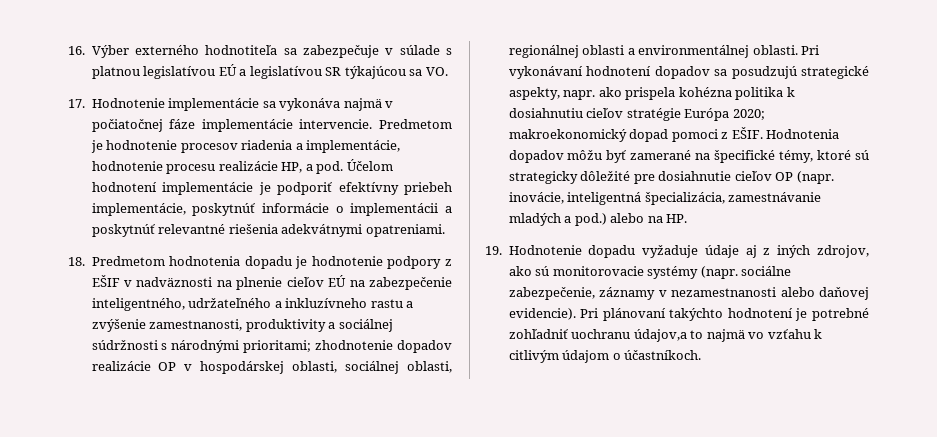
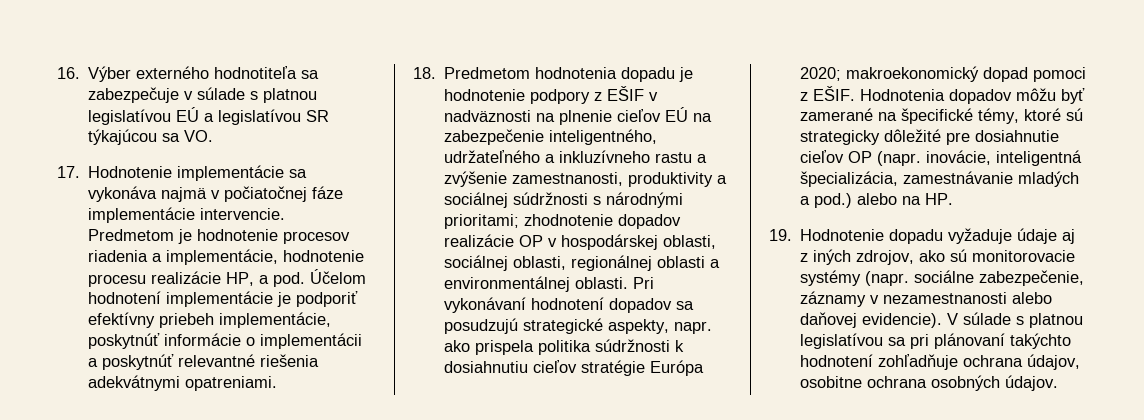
- Pri vykonávaní hodnotení dopadov sa posudzujú strategické aspekty, napr. ako prispela kohézna politika k dosiahnutiu cieľov stratégie Európa 2020; makroekonomický dopad pomoci z EŠIF.
+ Pri vykonávaní hodnotení dopadov sa posudzujú strategické aspekty, napr. ako prispela politika súdržnosti k dosiahnutiu cieľov stratégie Európa 2020; makroekonomický dopad pomoci z EŠIF.
- Pri plánovaní takýchto hodnotení je potrebné zohľadniť uochranu údajov,a to najmä vo vzťahu k citlivým údajom o účastníkoch.
+ V súlade s platnou legislatívou sa pri plánovaní takýchto hodnotení zohľadňuje ochrana údajov, osobitne ochrana osobných údajov.

